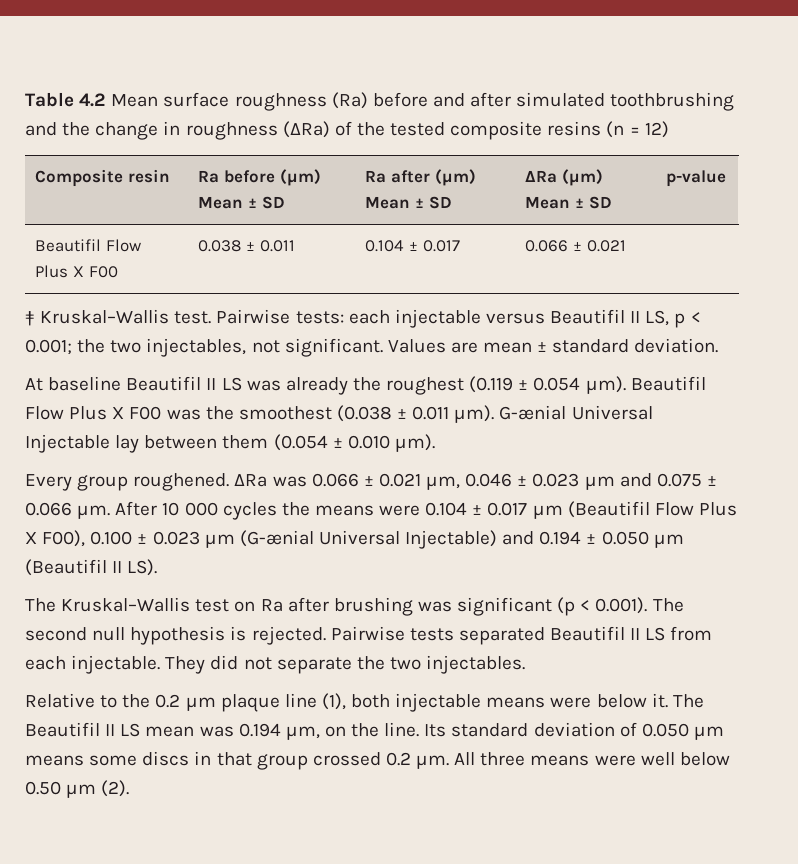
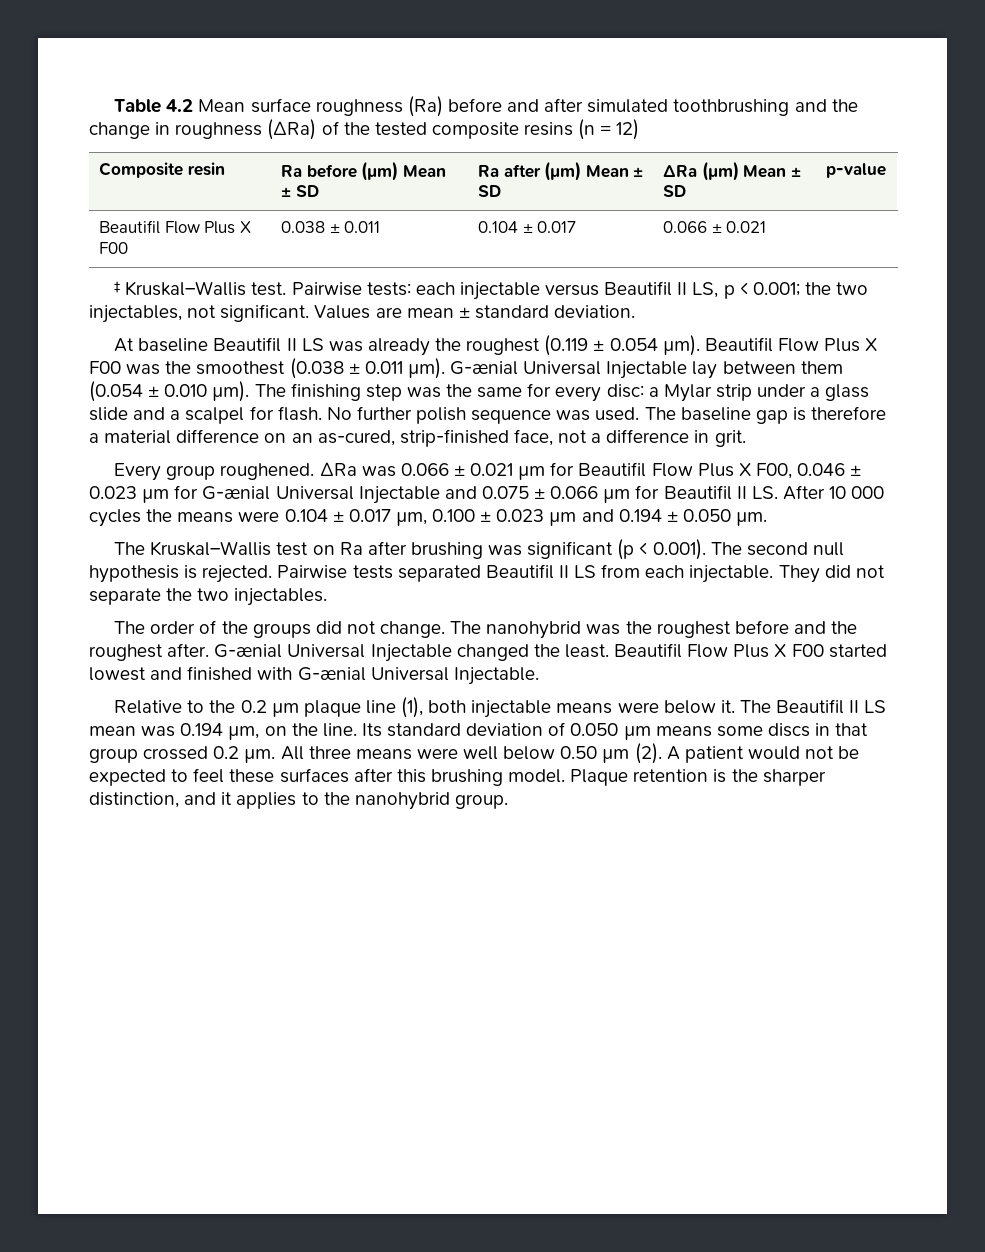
+ The finishing step was the same for every disc: a Mylar strip under a glass slide and a scalpel for flash. No further polish sequence was used. The baseline gap is therefore a material difference on an as-cured, strip-finished face, not a difference in grit.
- ΔRa was 0.066 ± 0.021 µm, 0.046 ± 0.023 µm and 0.075 ± 0.066 µm. After 10 000 cycles the means were 0.104 ± 0.017 µm (Beautifil Flow Plus X F00), 0.100 ± 0.023 µm (G-ænial Universal Injectable) and 0.194 ± 0.050 µm (Beautifil II LS).
+ ΔRa was 0.066 ± 0.021 µm for Beautifil Flow Plus X F00, 0.046 ± 0.023 µm for G-ænial Universal Injectable and 0.075 ± 0.066 µm for Beautifil II LS. After 10 000 cycles the means were 0.104 ± 0.017 µm, 0.100 ± 0.023 µm and 0.194 ± 0.050 µm.
+ The order of the groups did not change. The nanohybrid was the roughest before and the roughest after. G-ænial Universal Injectable changed the least. Beautifil Flow Plus X F00 started lowest and finished with G-ænial Universal Injectable.
+ A patient would not be expected to feel these surfaces after this brushing model. Plaque retention is the sharper distinction, and it applies to the nanohybrid group.

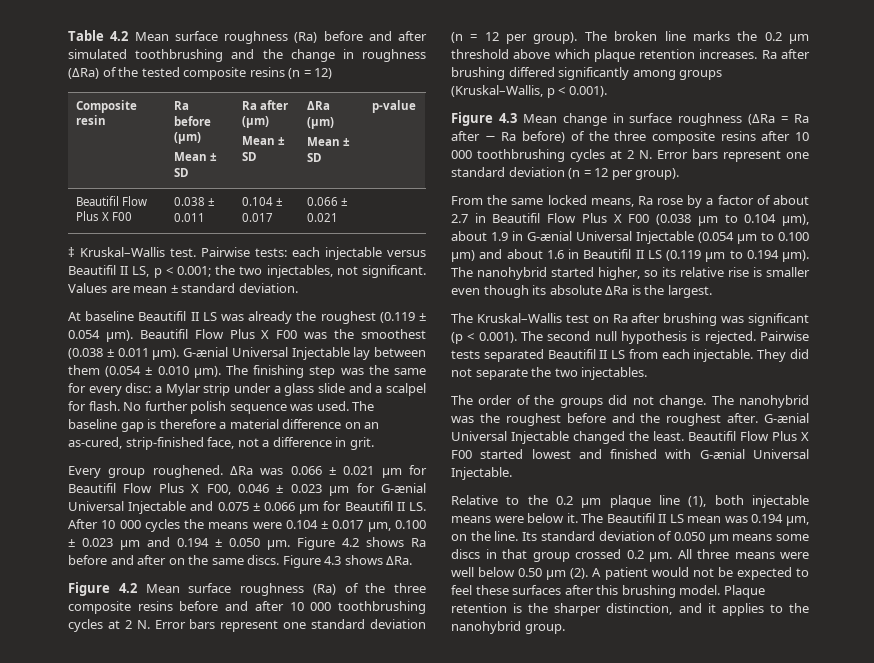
- Composite resin | Ra before (µm) Mean ± SD | Ra after (µm) Mean ± SD | ΔRa (µm) Mean ± SD | p-value
+ Composite resin | Ra before (µm)
+ Mean ± SD | Ra after (µm)
+ Mean ± SD | ΔRa (µm)
+ Mean ± SD | p-value
+ Figure 4.2 shows Ra before and after on the same discs. Figure 4.3 shows ΔRa.
+ Figure 4.2 Mean surface roughness (Ra) of the three composite resins before and after 10 000 toothbrushing cycles at 2 N. Error bars represent one standard deviation (n = 12 per group). The broken line marks the 0.2 µm threshold above which plaque retention increases. Ra after brushing differed significantly among groups (Kruskal–Wallis, p < 0.001).
+ Figure 4.3 Mean change in surface roughness (ΔRa = Ra after − Ra before) of the three composite resins after 10 000 toothbrushing cycles at 2 N. Error bars represent one standard deviation (n = 12 per group).
+ From the same locked means, Ra rose by a factor of about 2.7 in Beautifil Flow Plus X F00 (0.038 µm to 0.104 µm), about 1.9 in G-ænial Universal Injectable (0.054 µm to 0.100 µm) and about 1.6 in Beautifil II LS (0.119 µm to 0.194 µm). The nanohybrid started higher, so its relative rise is smaller even though its absolute ΔRa is the largest.

